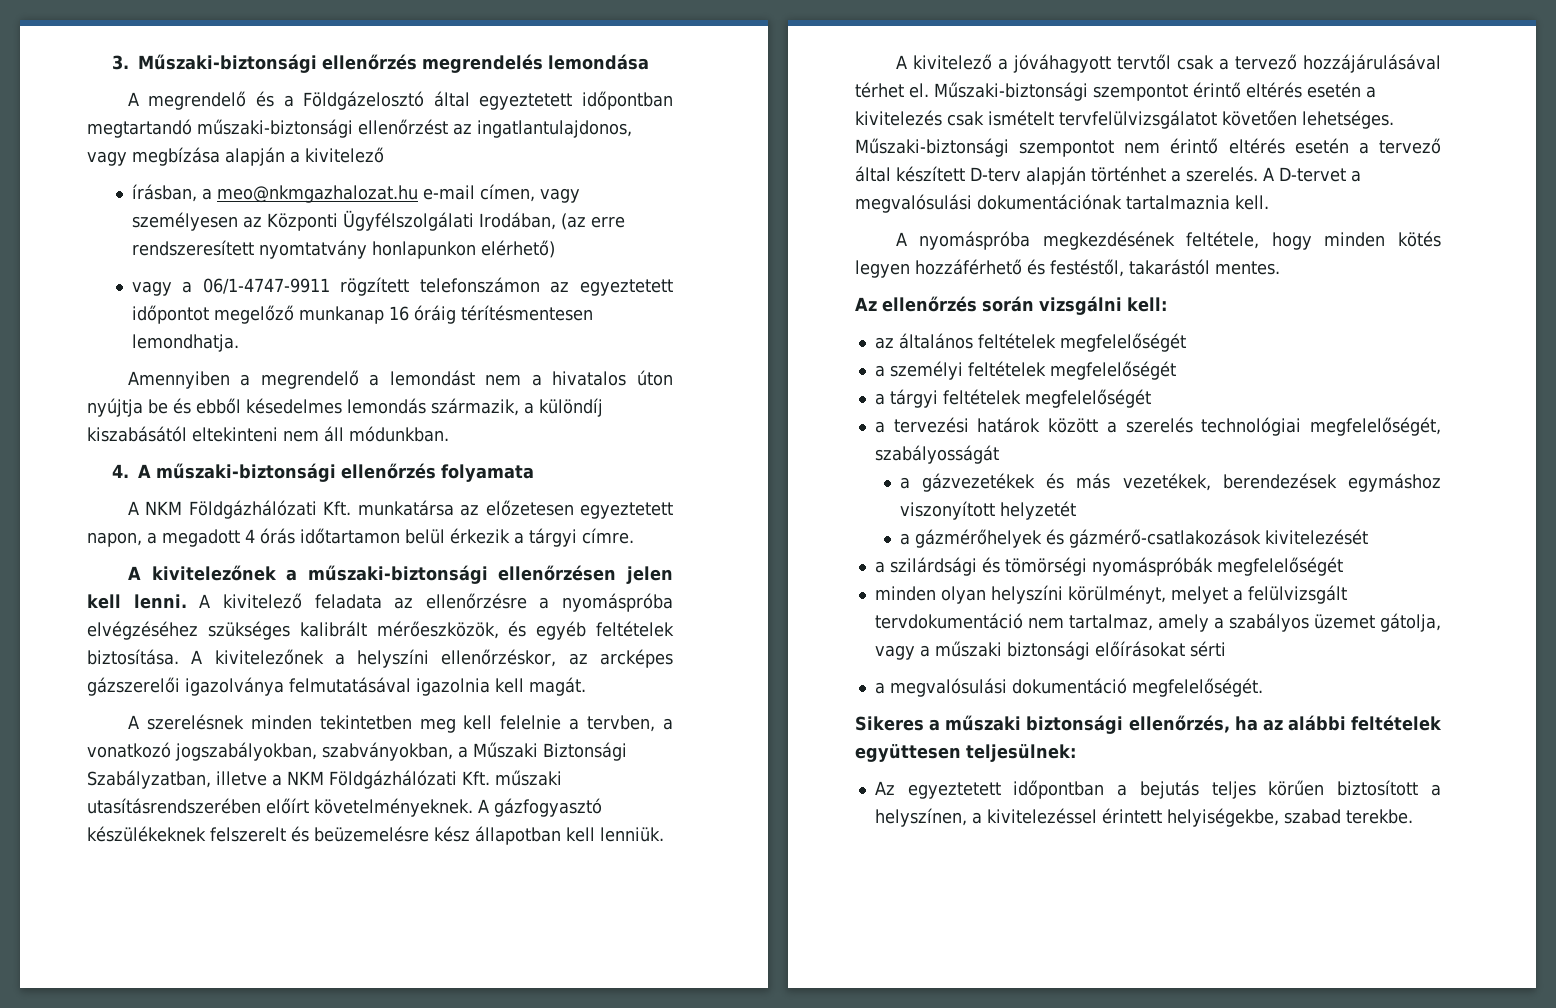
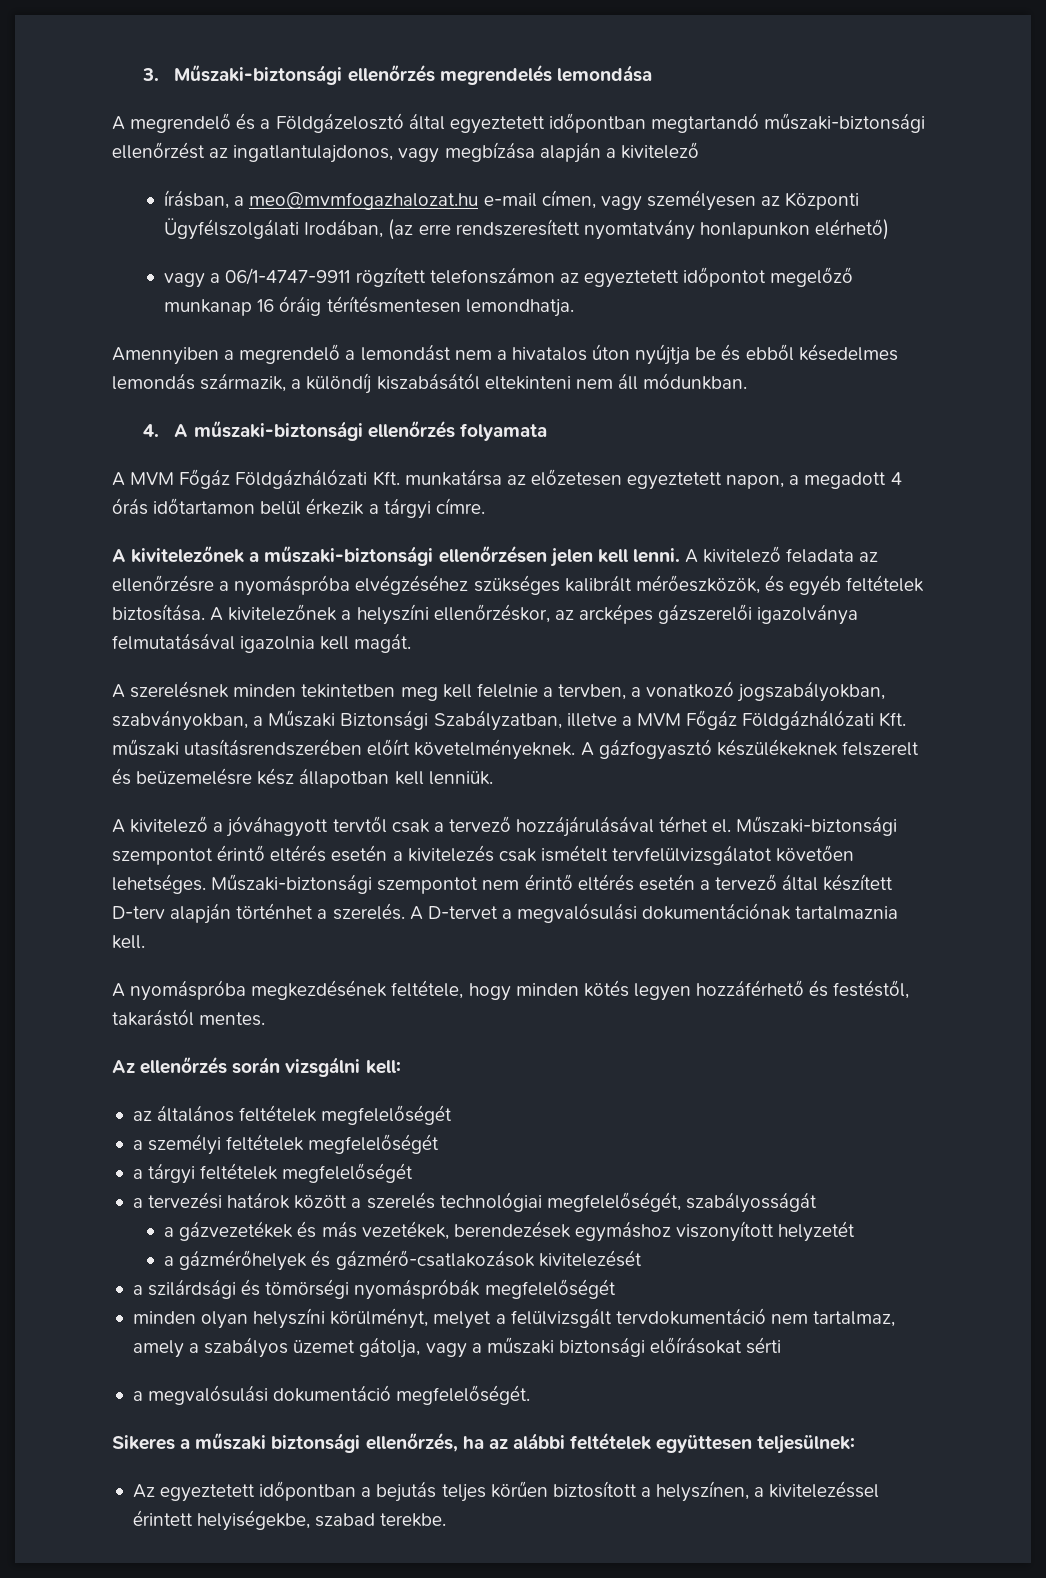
- írásban, a meo@nkmgazhalozat.hu e-mail címen, vagy személyesen az Központi Ügyfélszolgálati Irodában, (az erre rendszeresített nyomtatvány honlapunkon elérhető)
+ írásban, a meo@mvmfogazhalozat.hu e-mail címen, vagy személyesen az Központi Ügyfélszolgálati Irodában, (az erre rendszeresített nyomtatvány honlapunkon elérhető)
- A NKM Földgázhálózati Kft. munkatársa az előzetesen egyeztetett napon, a megadott 4 órás időtartamon belül érkezik a tárgyi címre.
+ A MVM Főgáz Földgázhálózati Kft. munkatársa az előzetesen egyeztetett napon, a megadott 4 órás időtartamon belül érkezik a tárgyi címre.
- A szerelésnek minden tekintetben meg kell felelnie a tervben, a vonatkozó jogszabályokban, szabványokban, a Műszaki Biztonsági Szabályzatban, illetve a NKM Földgázhálózati Kft. műszaki utasításrendszerében előírt követelményeknek.
+ A szerelésnek minden tekintetben meg kell felelnie a tervben, a vonatkozó jogszabályokban, szabványokban, a Műszaki Biztonsági Szabályzatban, illetve a MVM Főgáz Földgázhálózati Kft. műszaki utasításrendszerében előírt követelményeknek.

